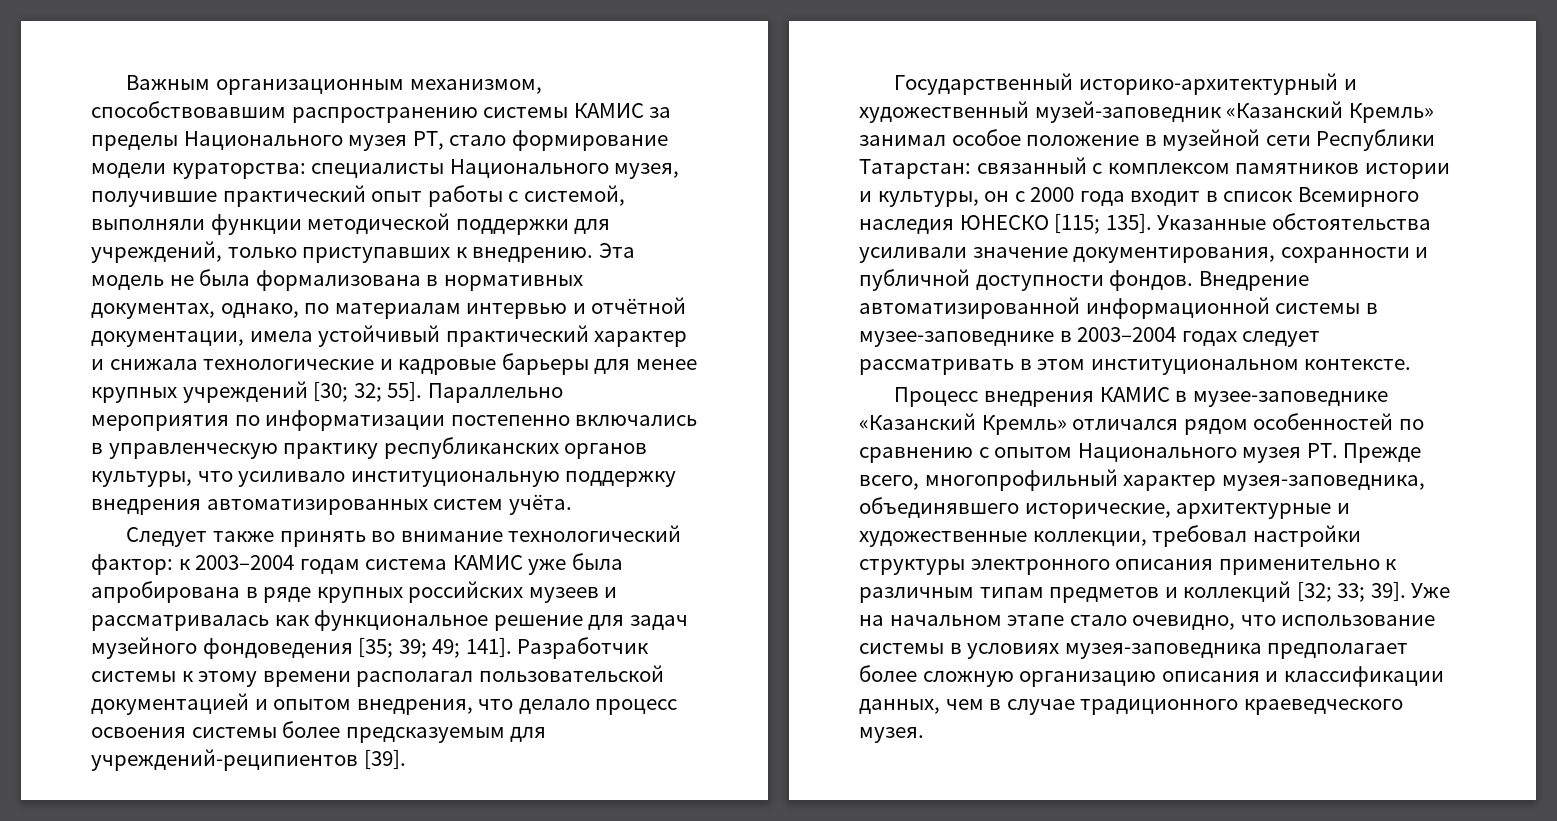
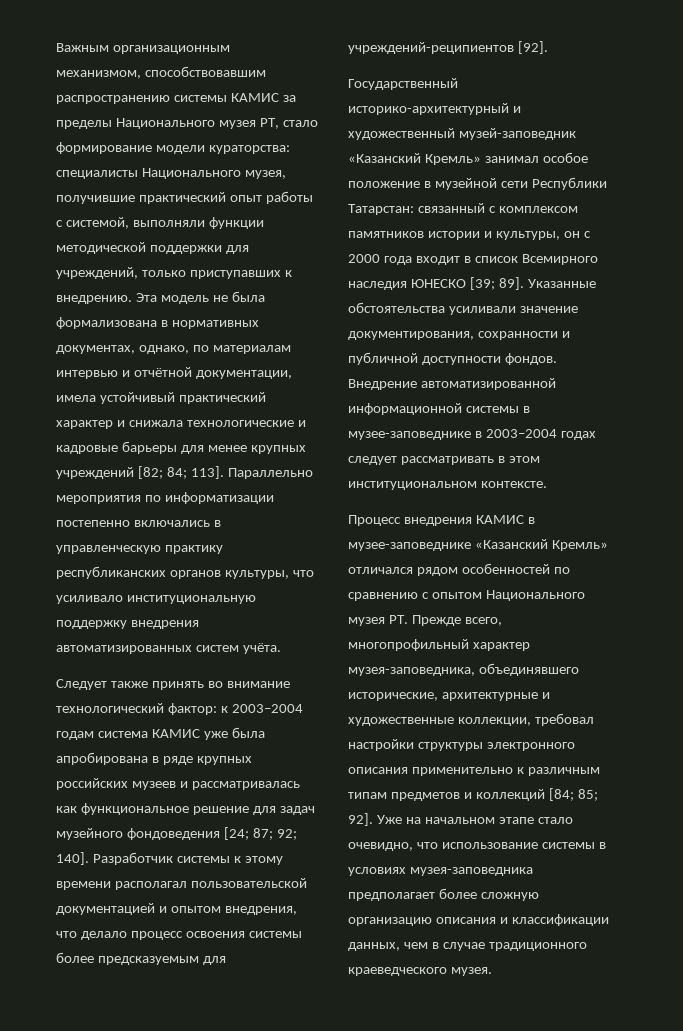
- Эта модель не была формализована в нормативных документах, однако, по материалам интервью и отчётной документации, имела устойчивый практический характер и снижала технологические и кадровые барьеры для менее крупных учреждений [30; 32; 55].
+ Эта модель не была формализована в нормативных документах, однако, по материалам интервью и отчётной документации, имела устойчивый практический характер и снижала технологические и кадровые барьеры для менее крупных учреждений [82; 84; 113].
- Следует также принять во внимание технологический фактор: к 2003–2004 годам система КАМИС уже была апробирована в ряде крупных российских музеев и рассматривалась как функциональное решение для задач музейного фондоведения [35; 39; 49; 141].
+ Следует также принять во внимание технологический фактор: к 2003–2004 годам система КАМИС уже была апробирована в ряде крупных российских музеев и рассматривалась как функциональное решение для задач музейного фондоведения [24; 87; 92; 140].
- Разработчик системы к этому времени располагал пользовательской документацией и опытом внедрения, что делало процесс освоения системы более предсказуемым для учреждений-реципиентов [39].
+ Разработчик системы к этому времени располагал пользовательской документацией и опытом внедрения, что делало процесс освоения системы более предсказуемым для учреждений-реципиентов [92].
- Государственный историко-архитектурный и художественный музей-заповедник «Казанский Кремль» занимал особое положение в музейной сети Республики Татарстан: связанный с комплексом памятников истории и культуры, он с 2000 года входит в список Всемирного наследия ЮНЕСКО [115; 135].
+ Государственный историко-архитектурный и художественный музей-заповедник «Казанский Кремль» занимал особое положение в музейной сети Республики Татарстан: связанный с комплексом памятников истории и культуры, он с 2000 года входит в список Всемирного наследия ЮНЕСКО [39; 89].
- Процесс внедрения КАМИС в музее-заповеднике «Казанский Кремль» отличался рядом особенностей по сравнению с опытом Национального музея РТ. Прежде всего, многопрофильный характер музея-заповедника, объединявшего исторические, архитектурные и художественные коллекции, требовал настройки структуры электронного описания применительно к различным типам предметов и коллекций [32; 33; 39].
+ Процесс внедрения КАМИС в музее-заповеднике «Казанский Кремль» отличался рядом особенностей по сравнению с опытом Национального музея РТ. Прежде всего, многопрофильный характер музея-заповедника, объединявшего исторические, архитектурные и художественные коллекции, требовал настройки структуры электронного описания применительно к различным типам предметов и коллекций [84; 85; 92].

